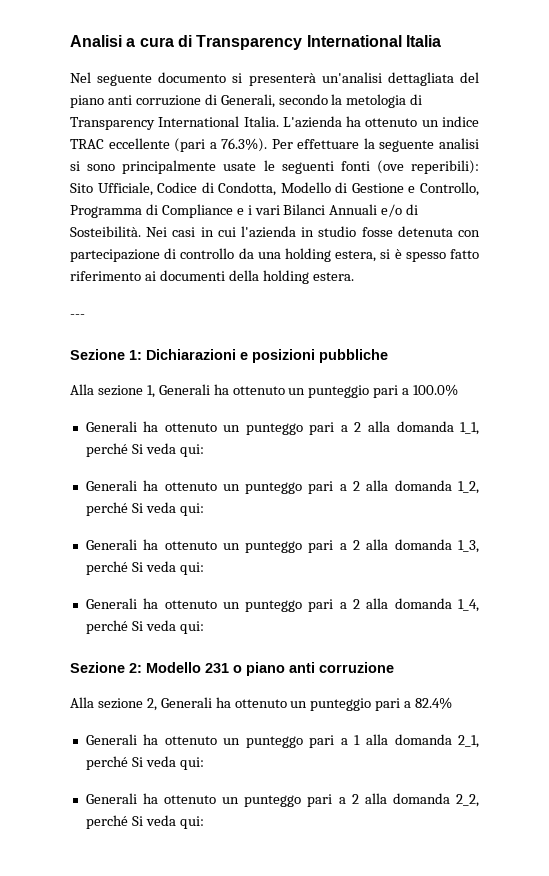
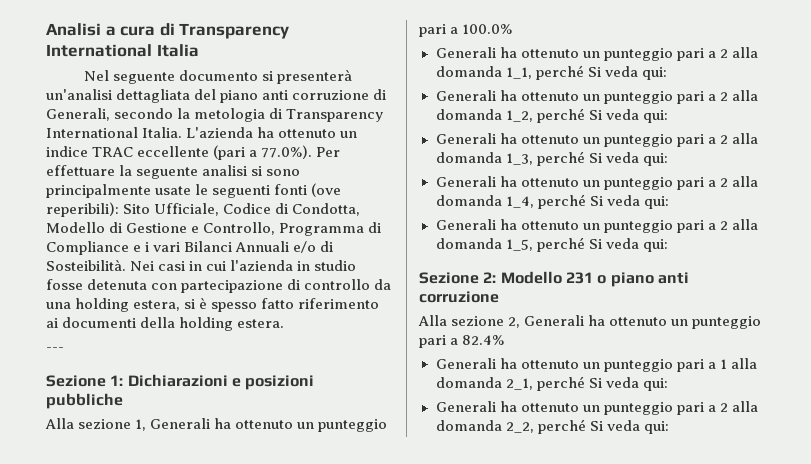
- L'azienda ha ottenuto un indice TRAC eccellente (pari a 76.3%). Per effettuare la seguente analisi si sono principalmente usate le seguenti fonti (ove reperibili): Sito Ufficiale, Codice di Condotta, Modello di Gestione e Controllo, Programma di Compliance e i vari Bilanci Annuali e/o di Sosteibilità.
+ L'azienda ha ottenuto un indice TRAC eccellente (pari a 77.0%). Per effettuare la seguente analisi si sono principalmente usate le seguenti fonti (ove reperibili): Sito Ufficiale, Codice di Condotta, Modello di Gestione e Controllo, Programma di Compliance e i vari Bilanci Annuali e/o di Sosteibilità.
- Generali ha ottenuto un punteggo pari a 2 alla domanda 1_1, perché Si veda qui:
+ Generali ha ottenuto un punteggio pari a 2 alla domanda 1_1, perché Si veda qui:
- Generali ha ottenuto un punteggo pari a 2 alla domanda 1_2, perché Si veda qui:
+ Generali ha ottenuto un punteggio pari a 2 alla domanda 1_2, perché Si veda qui:
- Generali ha ottenuto un punteggo pari a 2 alla domanda 1_3, perché Si veda qui:
+ Generali ha ottenuto un punteggio pari a 2 alla domanda 1_3, perché Si veda qui:
- Generali ha ottenuto un punteggo pari a 2 alla domanda 1_4, perché Si veda qui:
+ Generali ha ottenuto un punteggio pari a 2 alla domanda 1_4, perché Si veda qui:
+ Generali ha ottenuto un punteggio pari a 2 alla domanda 1_5, perché Si veda qui:
- Generali ha ottenuto un punteggo pari a 1 alla domanda 2_1, perché Si veda qui:
+ Generali ha ottenuto un punteggio pari a 1 alla domanda 2_1, perché Si veda qui:
- Generali ha ottenuto un punteggo pari a 2 alla domanda 2_2, perché Si veda qui:
+ Generali ha ottenuto un punteggio pari a 2 alla domanda 2_2, perché Si veda qui:

